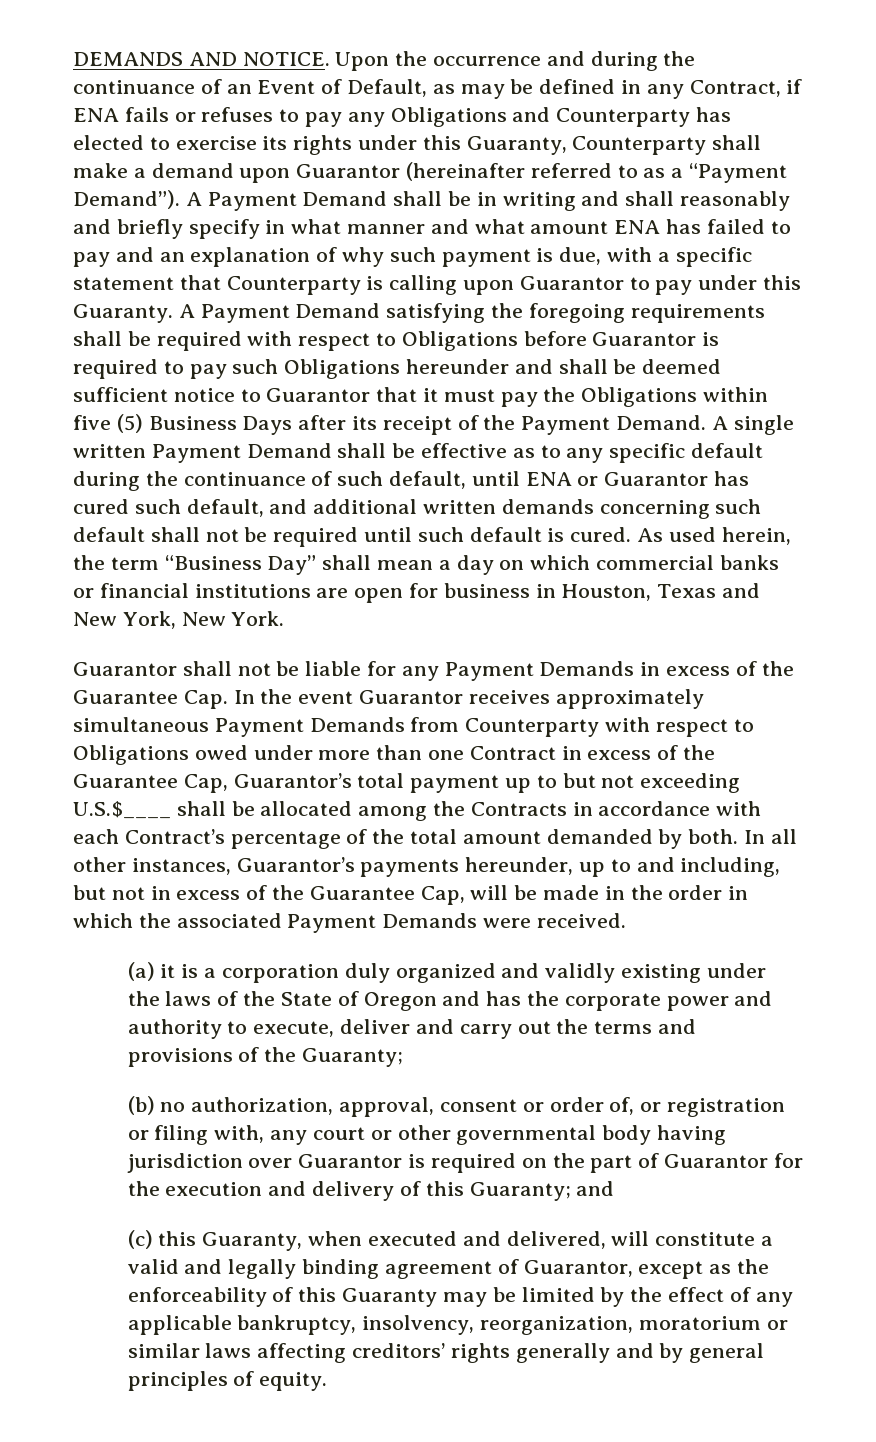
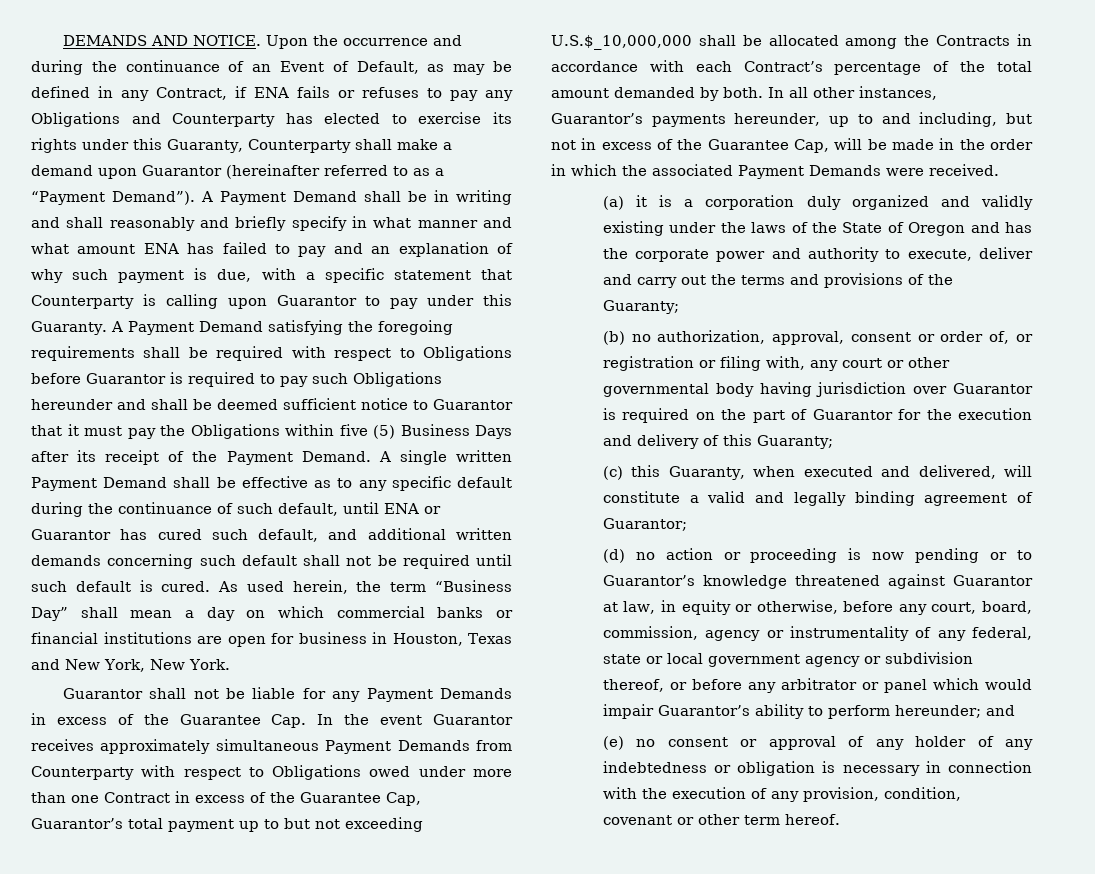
- Guarantor shall not be liable for any Payment Demands in excess of the Guarantee Cap. In the event Guarantor receives approximately simultaneous Payment Demands from Counterparty with respect to Obligations owed under more than one Contract in excess of the Guarantee Cap, Guarantor’s total payment up to but not exceeding U.S.$____ shall be allocated among the Contracts in accordance with each Contract’s percentage of the total amount demanded by both.
+ Guarantor shall not be liable for any Payment Demands in excess of the Guarantee Cap. In the event Guarantor receives approximately simultaneous Payment Demands from Counterparty with respect to Obligations owed under more than one Contract in excess of the Guarantee Cap, Guarantor’s total payment up to but not exceeding U.S.$_10,000,000 shall be allocated among the Contracts in accordance with each Contract’s percentage of the total amount demanded by both.
- (b) no authorization, approval, consent or order of, or registration or filing with, any court or other governmental body having jurisdiction over Guarantor is required on the part of Guarantor for the execution and delivery of this Guaranty; and
+ (b) no authorization, approval, consent or order of, or registration or filing with, any court or other governmental body having jurisdiction over Guarantor is required on the part of Guarantor for the execution and delivery of this Guaranty;
- (c) this Guaranty, when executed and delivered, will constitute a valid and legally binding agreement of Guarantor, except as the enforceability of this Guaranty may be limited by the effect of any applicable bankruptcy, insolvency, reorganization, moratorium or similar laws affecting creditors’ rights generally and by general principles of equity.
+ (c) this Guaranty, when executed and delivered, will constitute a valid and legally binding agreement of Guarantor;
+ (d) no action or proceeding is now pending or to Guarantor’s knowledge threatened against Guarantor at law, in equity or otherwise, before any court, board, commission, agency or instrumentality of any federal, state or local government agency or subdivision thereof, or before any arbitrator or panel which would impair Guarantor’s ability to perform hereunder; and
+ (e) no consent or approval of any holder of any indebtedness or obligation is necessary in connection with the execution of any provision, condition, covenant or other term hereof.

